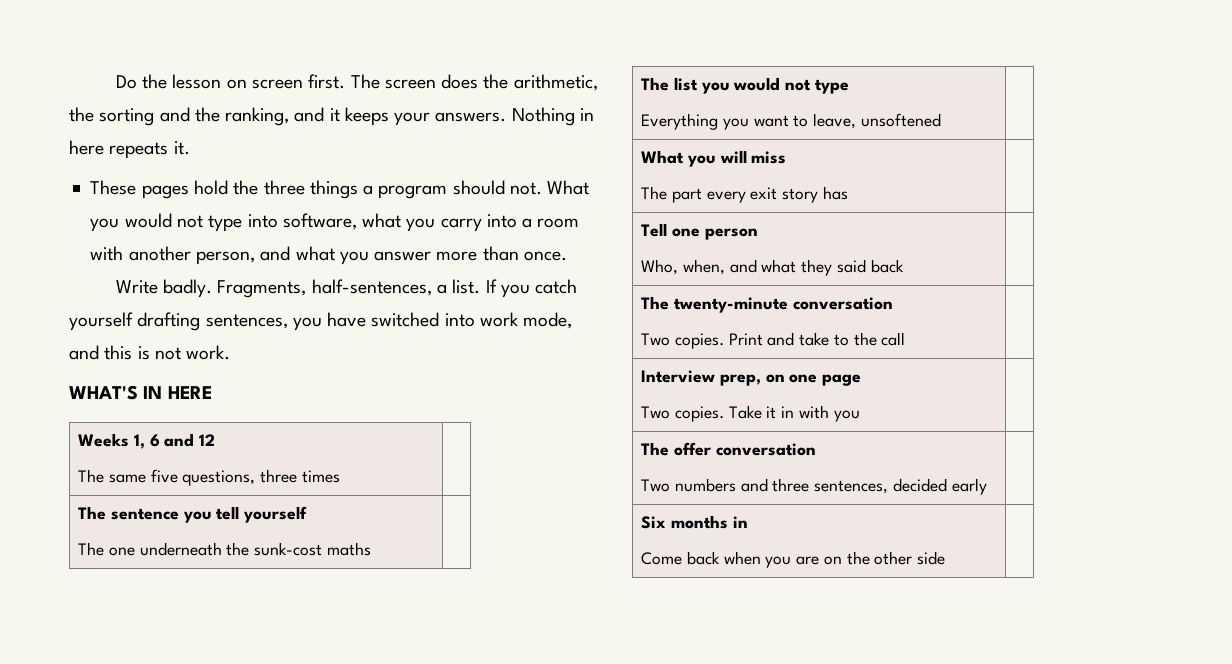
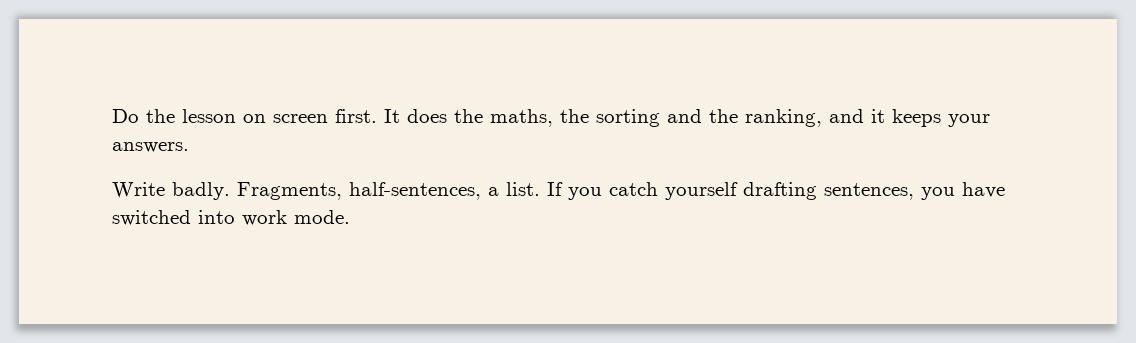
- The screen does the arithmetic, the sorting and the ranking, and it keeps your answers. Nothing in here repeats it.
- These pages hold the three things a program should not. What you would not type into software, what you carry into a room with another person, and what you answer more than once.
+ It does the maths, the sorting and the ranking, and it keeps your answers.
- If you catch yourself drafting sentences, you have switched into work mode, and this is not work.
- WHAT'S IN HERE
- Weeks 1, 6 and 12
- The same five questions, three times |
- The sentence you tell yourself
- The one underneath the sunk-cost maths |
- The list you would not type
- Everything you want to leave, unsoftened |
- What you will miss
- The part every exit story has |
- Tell one person
- Who, when, and what they said back |
- The twenty-minute conversation
- Two copies. Print and take to the call |
- Interview prep, on one page
- Two copies. Take it in with you |
- The offer conversation
- Two numbers and three sentences, decided early |
- Six months in
- Come back when you are on the other side |
+ If you catch yourself drafting sentences, you have switched into work mode.

